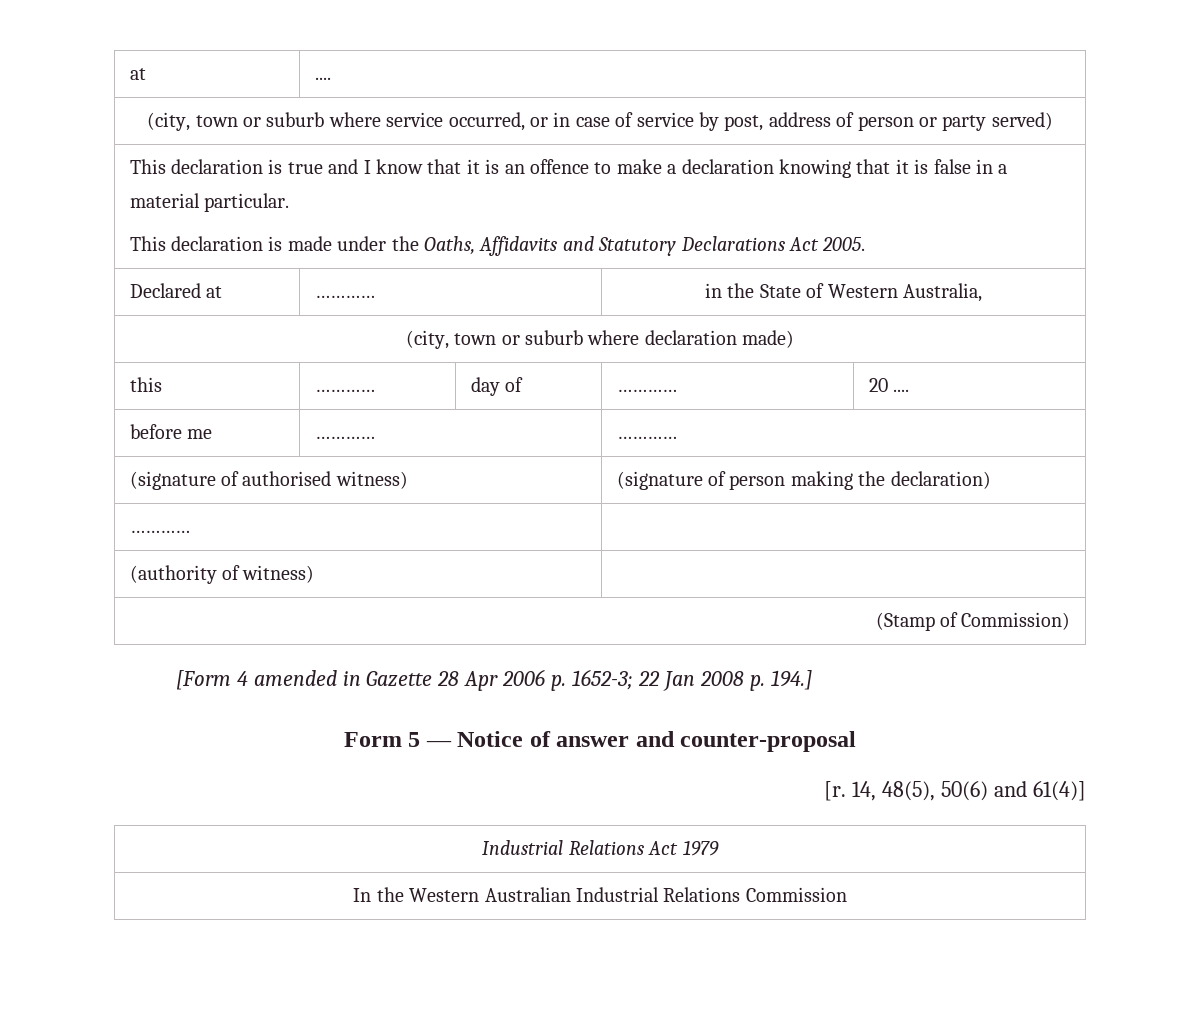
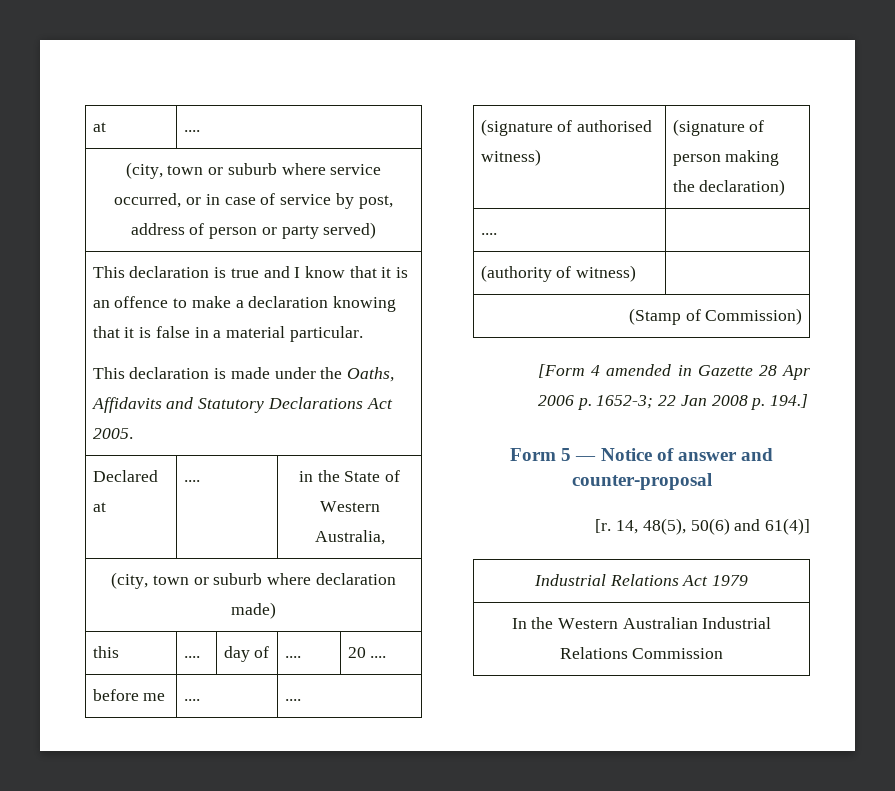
- Declared at | ………… | in the State of Western Australia,
+ Declared at | .... | in the State of Western Australia,
- this | ………… | day of | ………… | 20 ....
+ this | .... | day of | .... | 20 ....
- before me | ………… | …………
+ before me | .... | ....
  (signature of authorised witness) | (signature of person making the declaration)
- ………… |
+ .... |

